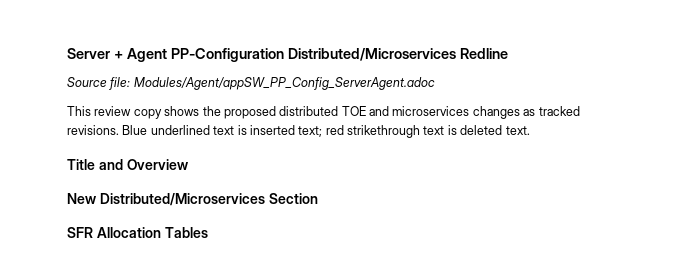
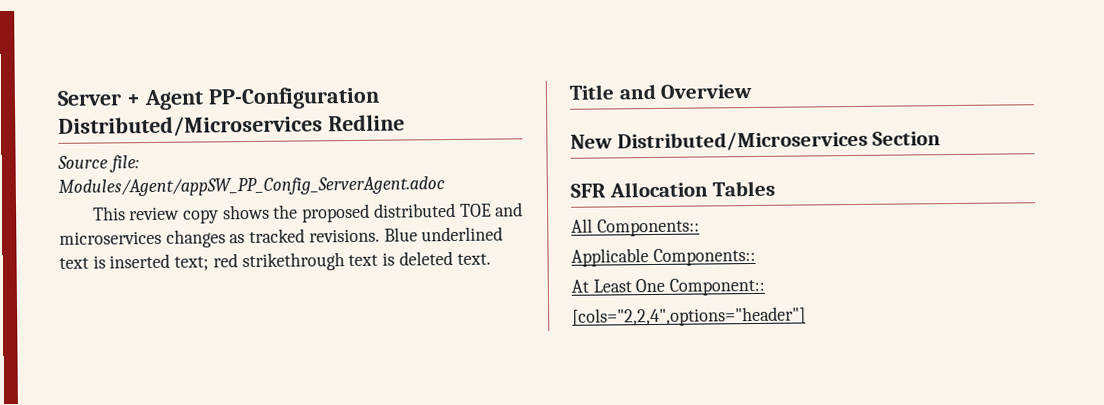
+ All Components::
+ Applicable Components::
+ At Least One Component::
+ [cols="2,2,4",options="header"]

